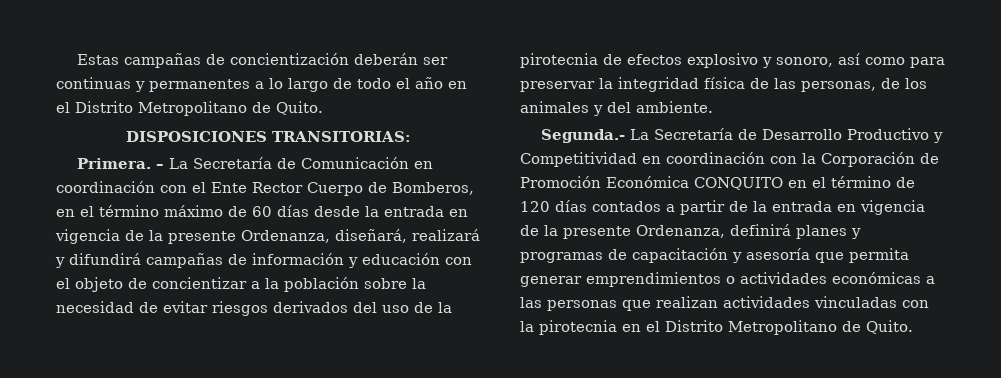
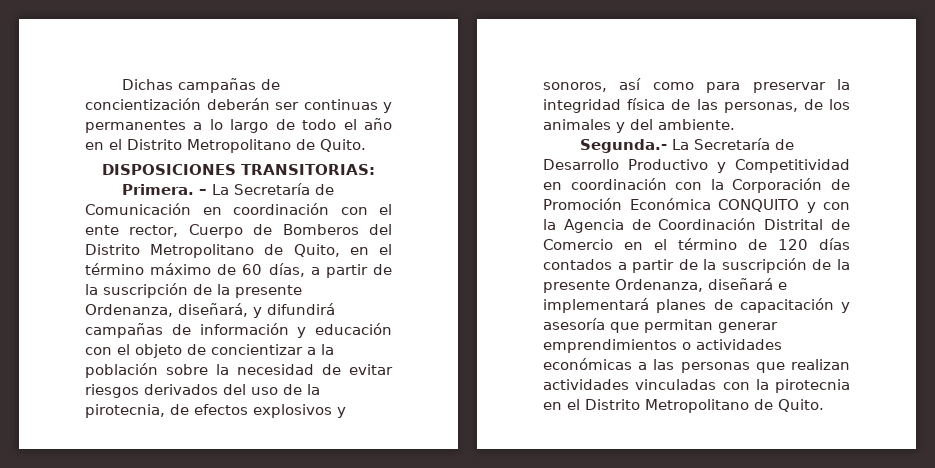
- Estas campañas de concientización deberán ser continuas y permanentes a lo largo de todo el año en el Distrito Metropolitano de Quito.
+ Dichas campañas de concientización deberán ser continuas y permanentes a lo largo de todo el año en el Distrito Metropolitano de Quito.
- – La Secretaría de Comunicación en coordinación con el Ente Rector Cuerpo de Bomberos, en el término máximo de 60 días desde la entrada en vigencia de la presente Ordenanza, diseñará, realizará y difundirá campañas de información y educación con el objeto de concientizar a la población sobre la necesidad de evitar riesgos derivados del uso de la pirotecnia de efectos explosivo y sonoro, así como para preservar la integridad física de las personas, de los animales y del ambiente.
+ – La Secretaría de Comunicación en coordinación con el ente rector, Cuerpo de Bomberos del Distrito Metropolitano de Quito, en el término máximo de 60 días, a partir de la suscripción de la presente Ordenanza, diseñará, y difundirá campañas de información y educación con el objeto de concientizar a la población sobre la necesidad de evitar riesgos derivados del uso de la pirotecnia, de efectos explosivos y sonoros, así como para preservar la integridad física de las personas, de los animales y del ambiente.
- Segunda.- La Secretaría de Desarrollo Productivo y Competitividad en coordinación con la Corporación de Promoción Económica CONQUITO en el término de 120 días contados a partir de la entrada en vigencia de la presente Ordenanza, definirá planes y programas de capacitación y asesoría que permita generar emprendimientos o actividades económicas a las personas que realizan actividades vinculadas con la pirotecnia en el Distrito Metropolitano de Quito.
+ Segunda.- La Secretaría de Desarrollo Productivo y Competitividad en coordinación con la Corporación de Promoción Económica CONQUITO y con la Agencia de Coordinación Distrital de Comercio en el término de 120 días contados a partir de la suscripción de la presente Ordenanza, diseñará e implementará planes de capacitación y asesoría que permitan generar emprendimientos o actividades económicas a las personas que realizan actividades vinculadas con la pirotecnia en el Distrito Metropolitano de Quito.

